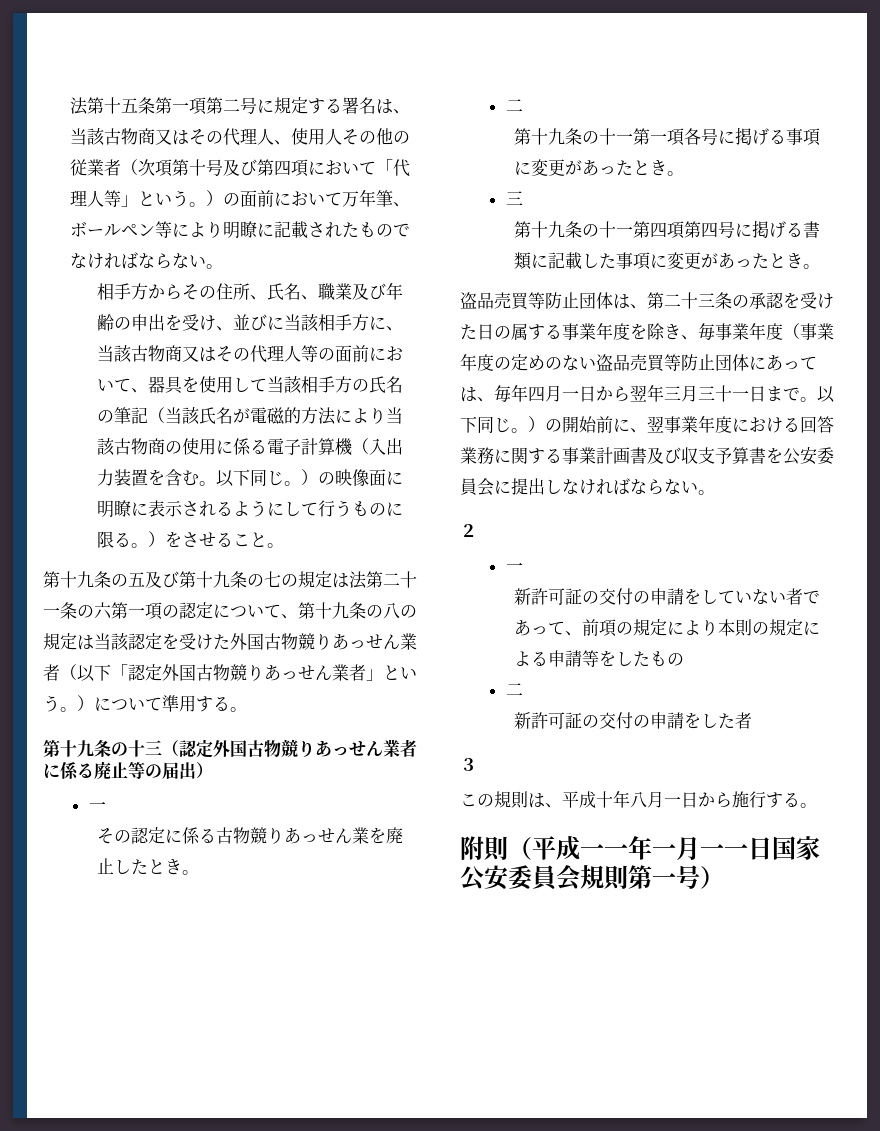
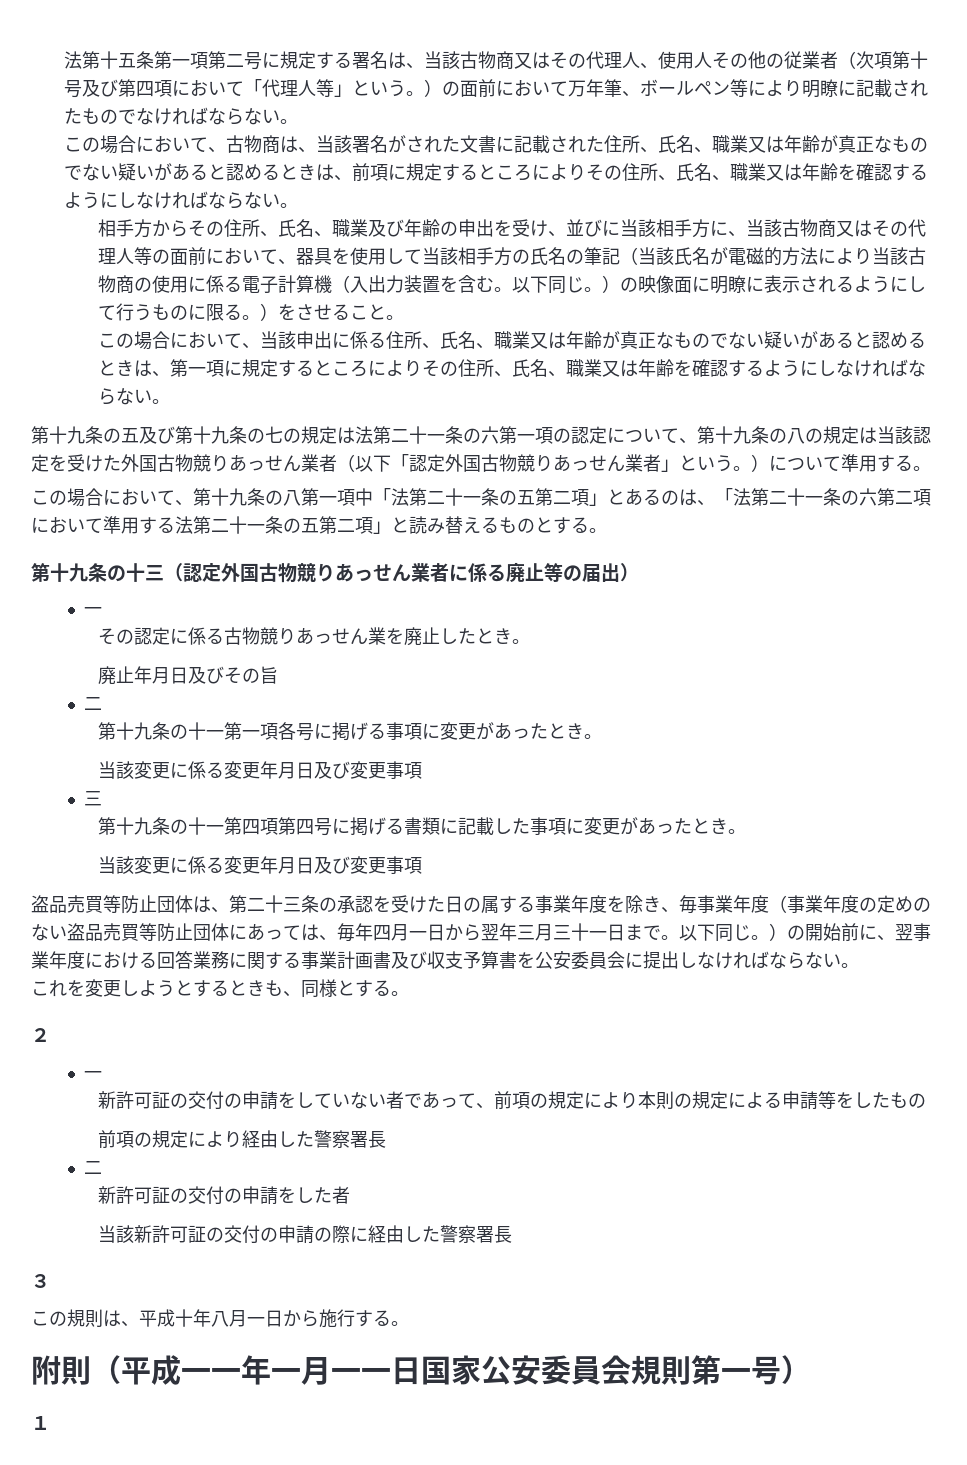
+ この場合において、古物商は、当該署名がされた文書に記載された住所、氏名、職業又は年齢が真正なものでない疑いがあると認めるときは、前項に規定するところによりその住所、氏名、職業又は年齢を確認するようにしなければならない。
+ この場合において、当該申出に係る住所、氏名、職業又は年齢が真正なものでない疑いがあると認めるときは、第一項に規定するところによりその住所、氏名、職業又は年齢を確認するようにしなければならない。
+ この場合において、第十九条の八第一項中「法第二十一条の五第二項」とあるのは、「法第二十一条の六第二項において準用する法第二十一条の五第二項」と読み替えるものとする。
+ 廃止年月日及びその旨
  第十九条の十一第一項各号に掲げる事項に変更があったとき。
+ 当該変更に係る変更年月日及び変更事項
  第十九条の十一第四項第四号に掲げる書類に記載した事項に変更があったとき。
+ 当該変更に係る変更年月日及び変更事項
+ これを変更しようとするときも、同様とする。
+ 前項の規定により経由した警察署長
+ 当該新許可証の交付の申請の際に経由した警察署長
+ １

